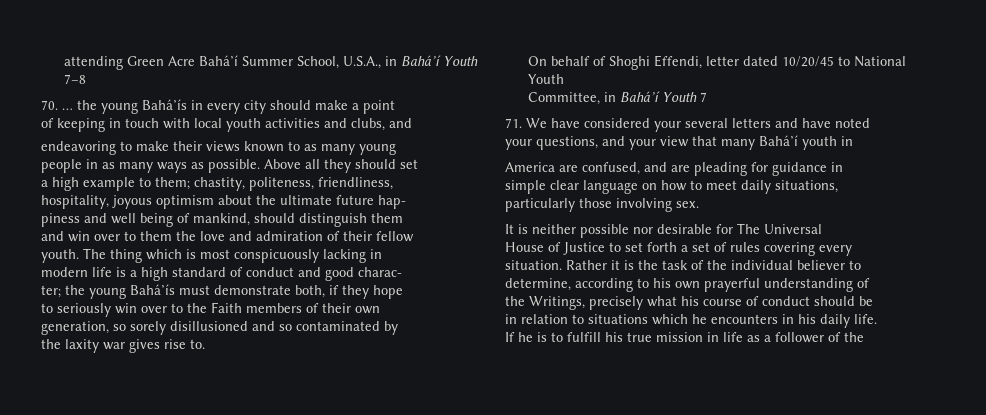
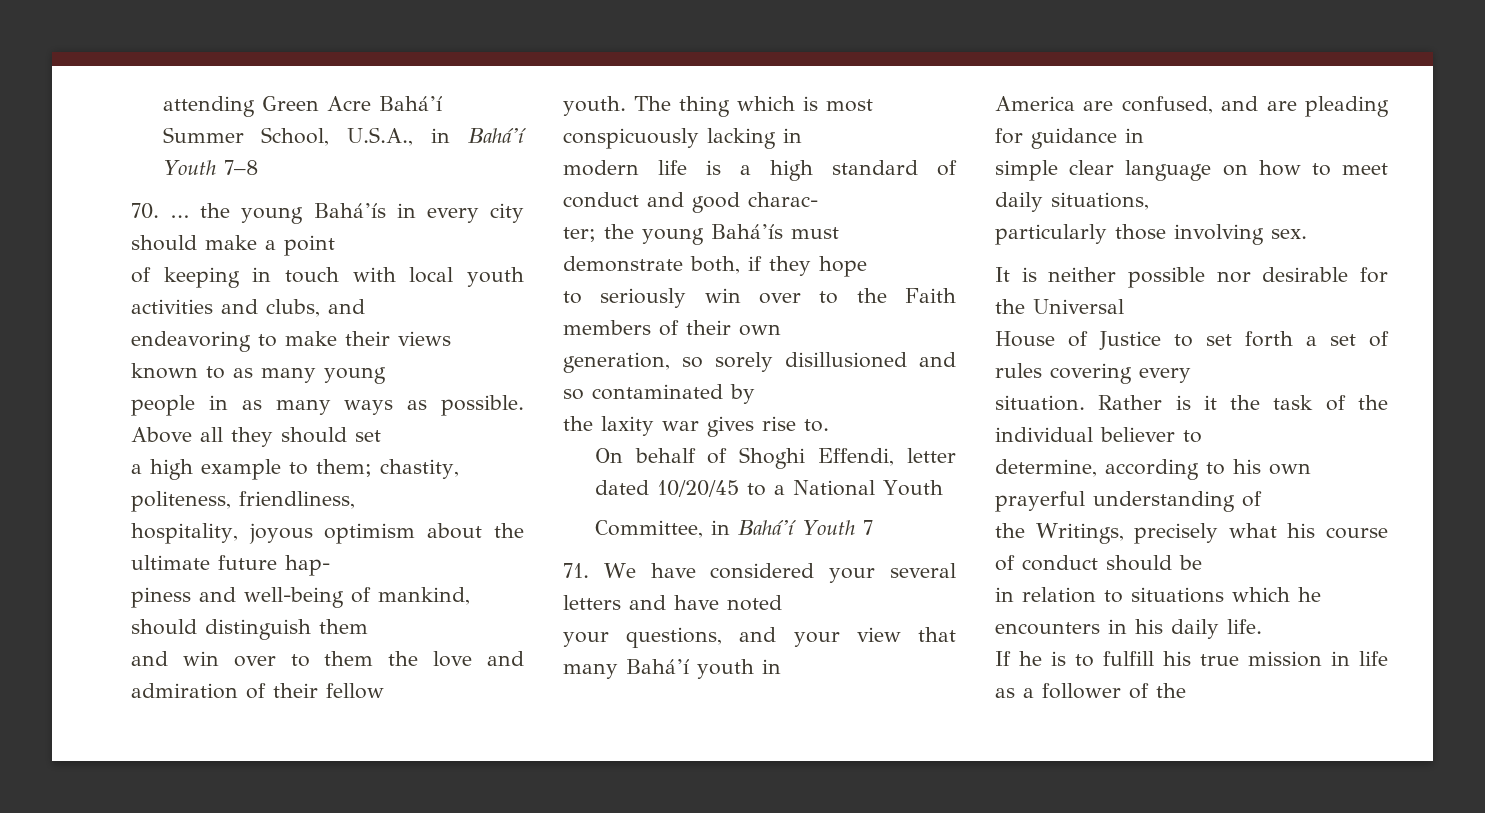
- piness and well being of mankind, should distinguish them
+ piness and well-being of mankind, should distinguish them
- On behalf of Shoghi Effendi, letter dated 10/20/45 to National Youth
+ On behalf of Shoghi Effendi, letter dated 10/20/45 to a National Youth
- It is neither possible nor desirable for The Universal
+ It is neither possible nor desirable for the Universal
- Rather it is the task of the individual believer to
+ Rather is it the task of the individual believer to

